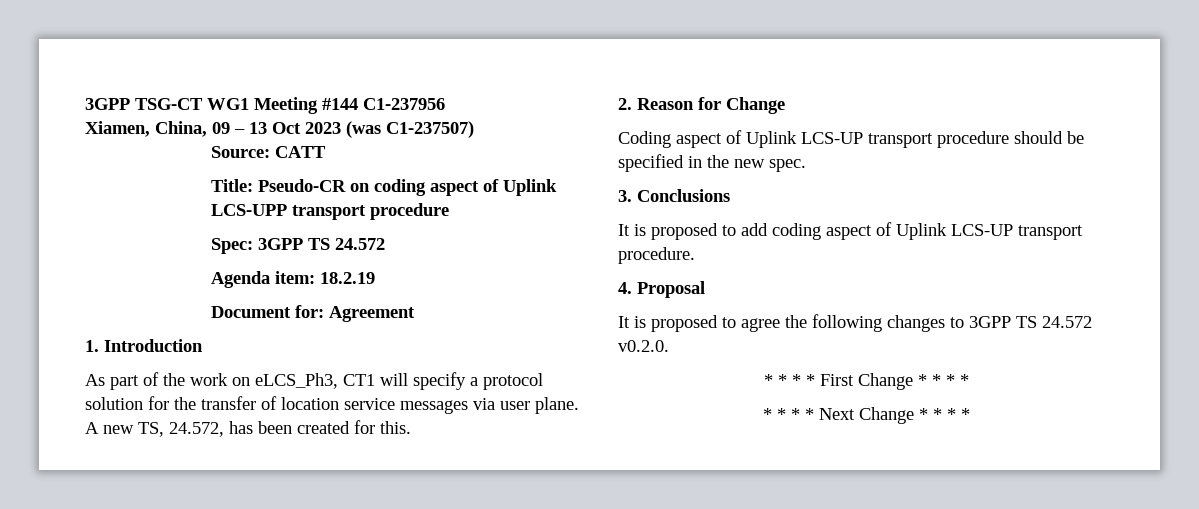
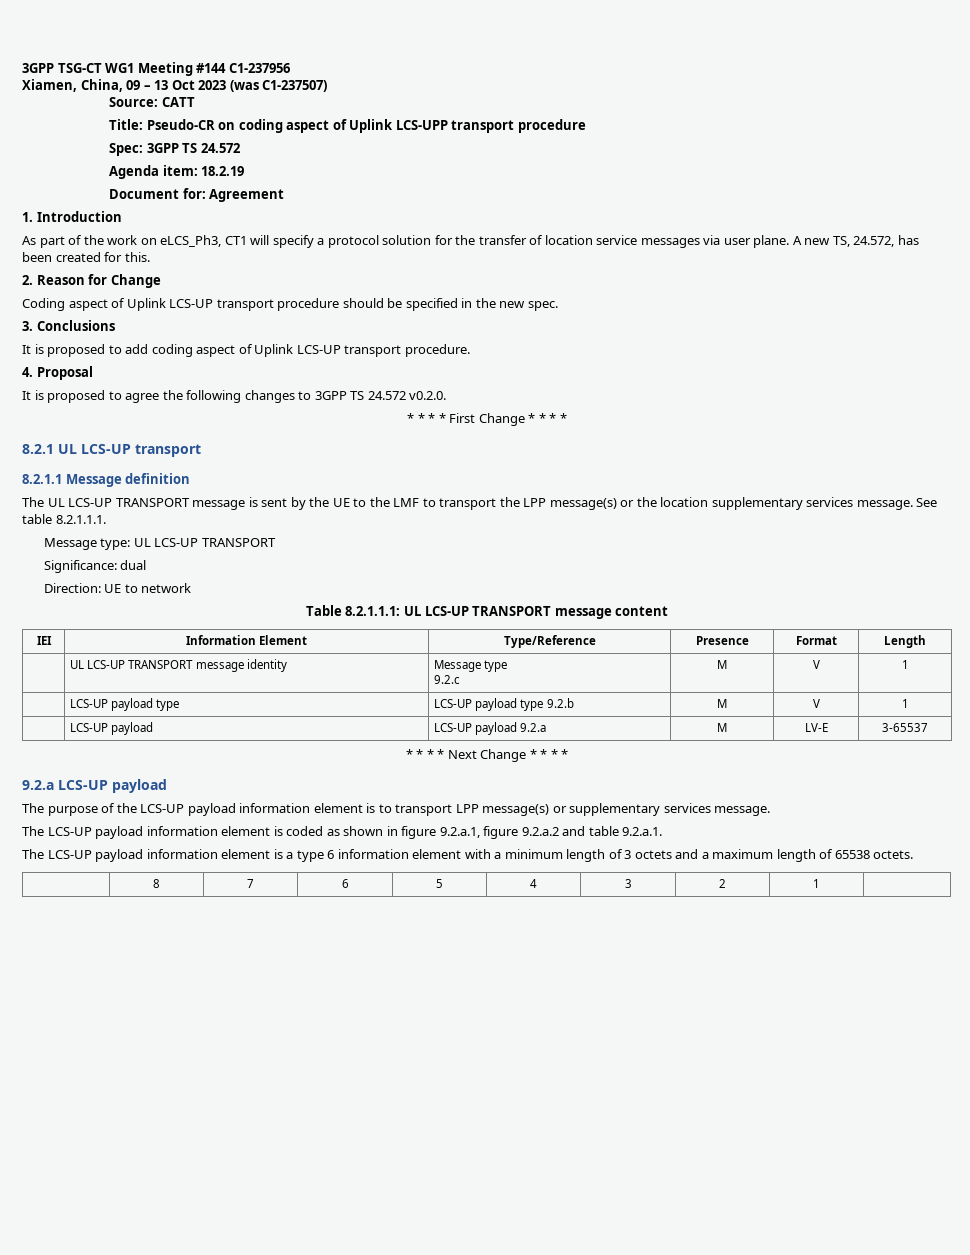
+ 8.2.1 UL LCS-UP transport
+ 8.2.1.1 Message definition
+ The UL LCS-UP TRANSPORT message is sent by the UE to the LMF to transport the LPP message(s) or the location supplementary services message. See table 8.2.1.1.1.
+ Message type: UL LCS-UP TRANSPORT
+ Significance: dual
+ Direction: UE to network
+ Table 8.2.1.1.1: UL LCS-UP TRANSPORT message content
+ IEI | Information Element | Type/Reference | Presence | Format | Length
+ | UL LCS-UP TRANSPORT message identity | Message type
+ 9.2.c | M | V | 1
+ | LCS-UP payload type | LCS-UP payload type 9.2.b | M | V | 1
+ | LCS-UP payload | LCS-UP payload 9.2.a | M | LV-E | 3-65537
+ 9.2.a LCS-UP payload
+ The purpose of the LCS-UP payload information element is to transport LPP message(s) or supplementary services message.
+ The LCS-UP payload information element is coded as shown in figure 9.2.a.1, figure 9.2.a.2 and table 9.2.a.1.
+ The LCS-UP payload information element is a type 6 information element with a minimum length of 3 octets and a maximum length of 65538 octets.
+ | 8 | 7 | 6 | 5 | 4 | 3 | 2 | 1 |

